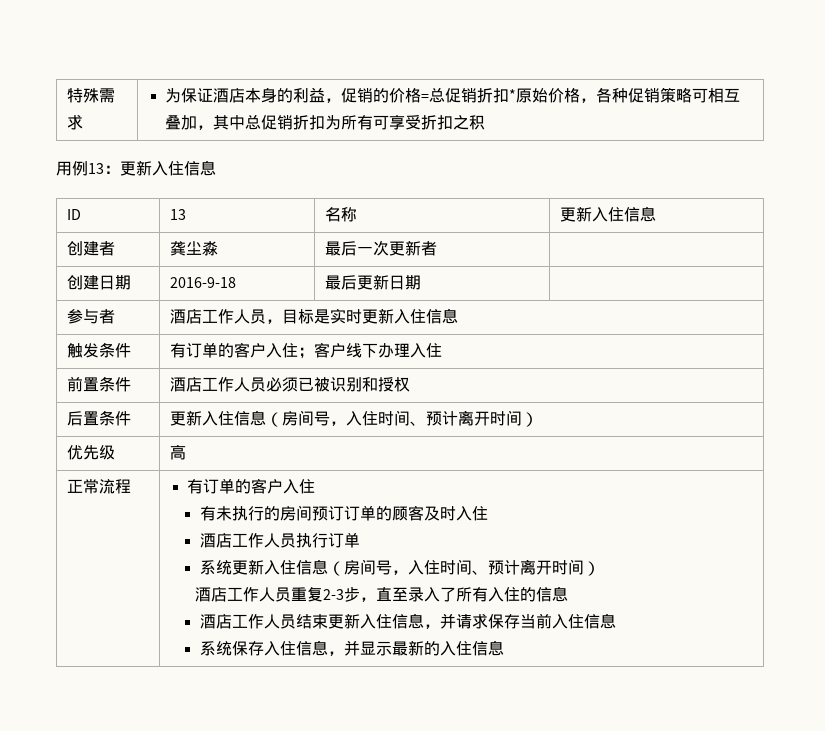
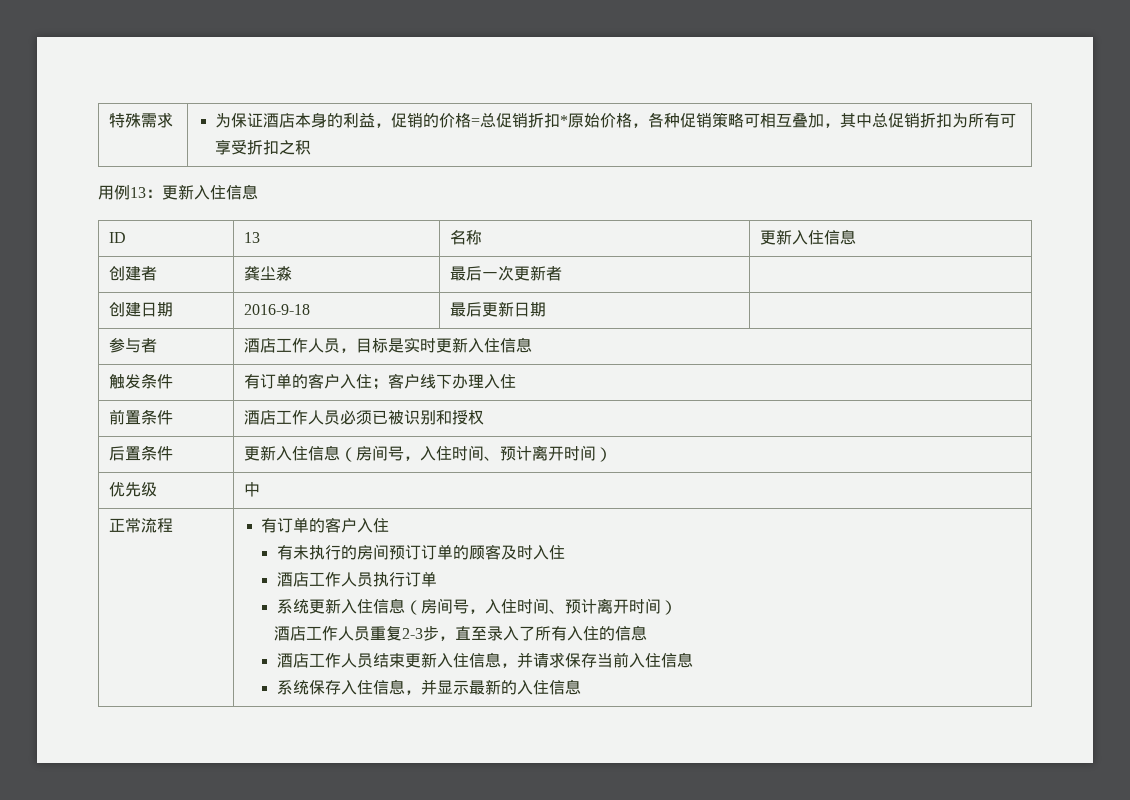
- 优先级 | 高
+ 优先级 | 中

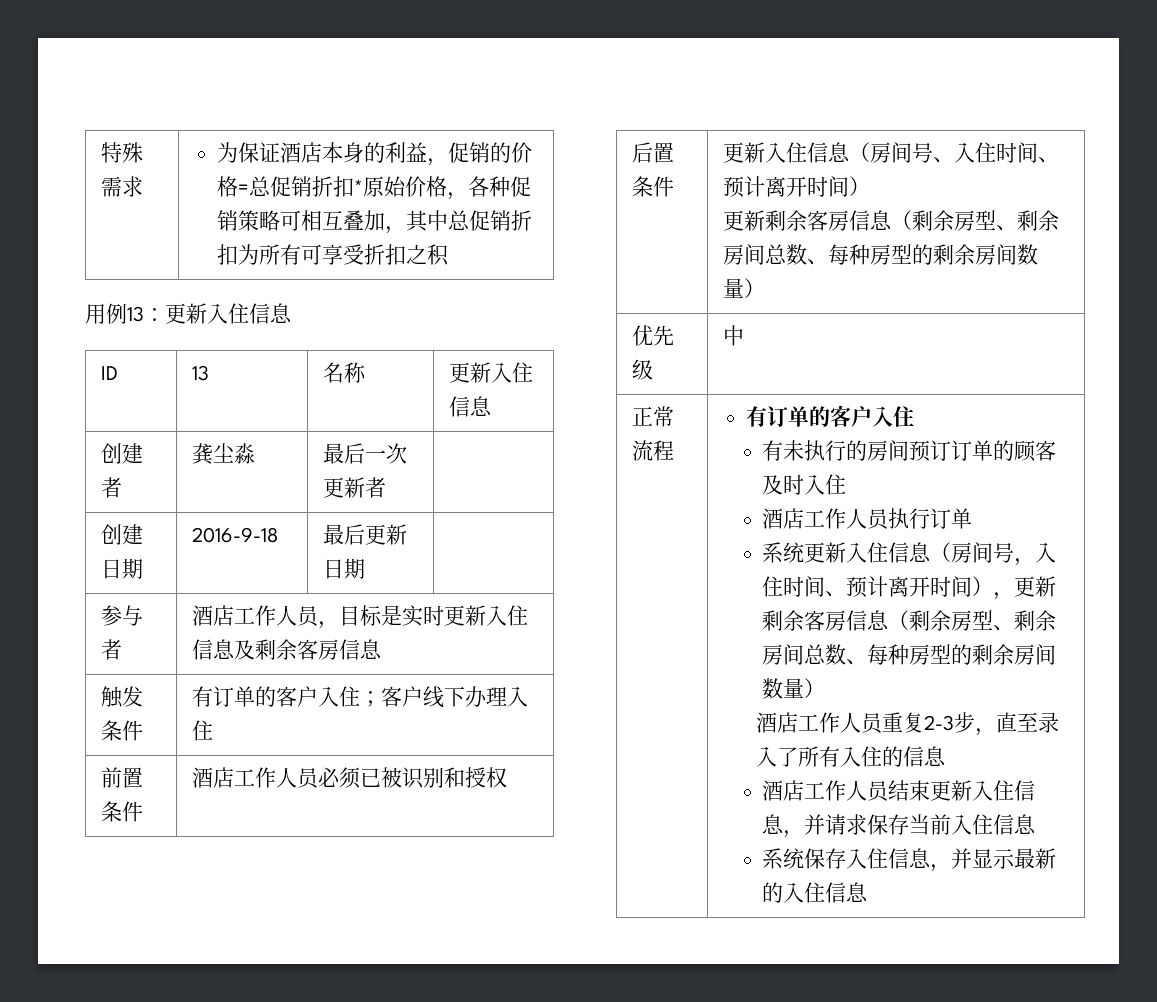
- 参与者 | 酒店工作人员，目标是实时更新入住信息
+ 参与者 | 酒店工作人员，目标是实时更新入住信息及剩余客房信息
- 后置条件 | 更新入住信息（房间号，入住时间、预计离开时间）
+ 后置条件 | 更新入住信息（房间号、入住时间、预计离开时间）
+ 更新剩余客房信息（剩余房型、剩余房间总数、每种房型的剩余房间数量）
- 系统更新入住信息（房间号，入住时间、预计离开时间）
+ 系统更新入住信息（房间号，入住时间、预计离开时间），更新剩余客房信息（剩余房型、剩余房间总数、每种房型的剩余房间数量）

